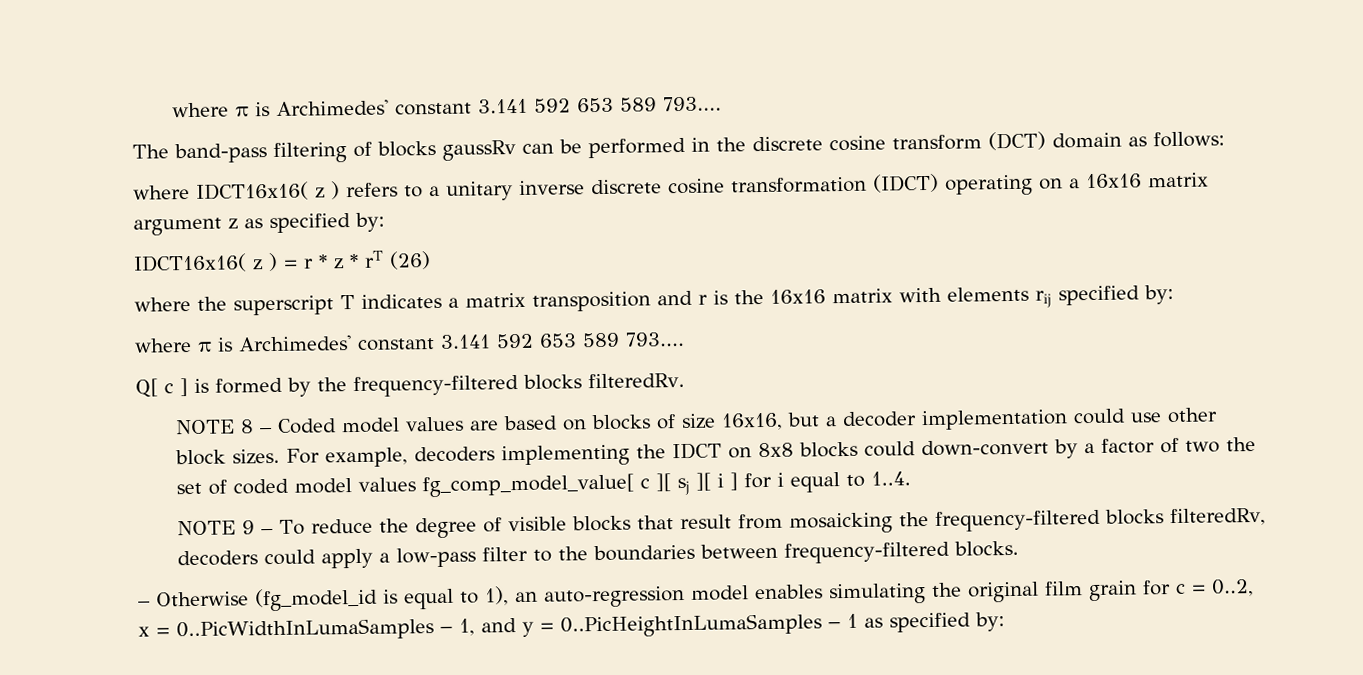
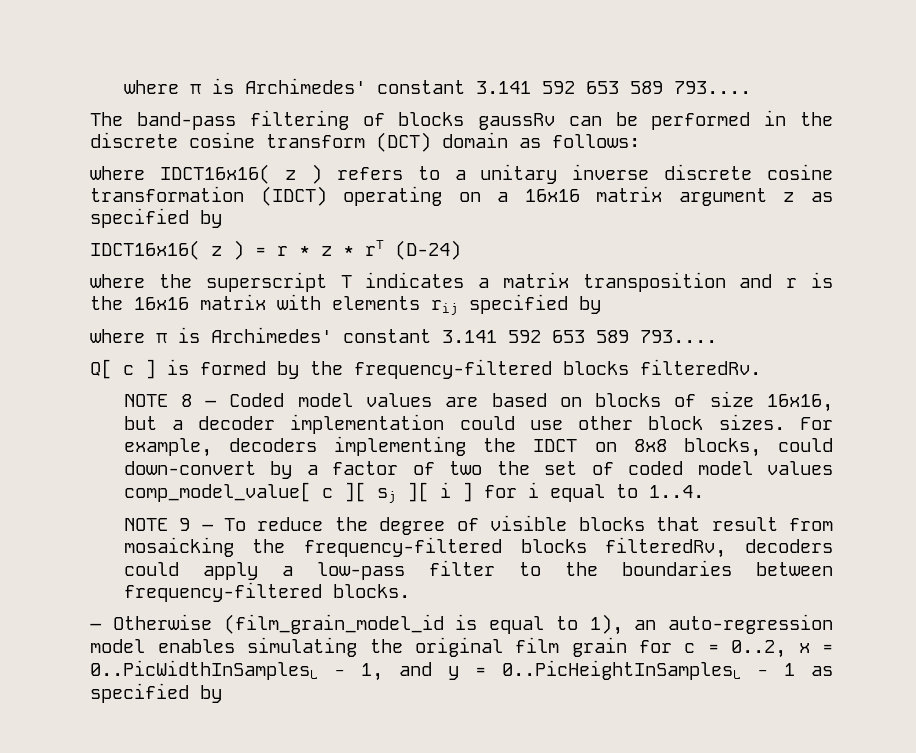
- where IDCT16x16( z ) refers to a unitary inverse discrete cosine transformation (IDCT) operating on a 16x16 matrix argument z as specified by:
+ where IDCT16x16( z ) refers to a unitary inverse discrete cosine transformation (IDCT) operating on a 16x16 matrix argument z as specified by
- IDCT16x16( z ) = r * z * rT (26)
+ IDCT16x16( z ) = r * z * rT (D-24)
- where the superscript T indicates a matrix transposition and r is the 16x16 matrix with elements rij specified by:
+ where the superscript T indicates a matrix transposition and r is the 16x16 matrix with elements rij specified by
- For example, decoders implementing the IDCT on 8x8 blocks could down-convert by a factor of two the set of coded model values fg_comp_model_value[ c ][ sj ][ i ] for i equal to 1..4.
+ For example, decoders implementing the IDCT on 8x8 blocks, could down-convert by a factor of two the set of coded model values comp_model_value[ c ][ sj ][ i ] for i equal to 1..4.
- – Otherwise (fg_model_id is equal to 1), an auto-regression model enables simulating the original film grain for c = 0..2, x = 0..PicWidthInLumaSamples − 1, and y = 0..PicHeightInLumaSamples − 1 as specified by:
+ – Otherwise (film_grain_model_id is equal to 1), an auto-regression model enables simulating the original film grain for c = 0..2, x = 0..PicWidthInSamplesL − 1, and y = 0..PicHeightInSamplesL − 1 as specified by

